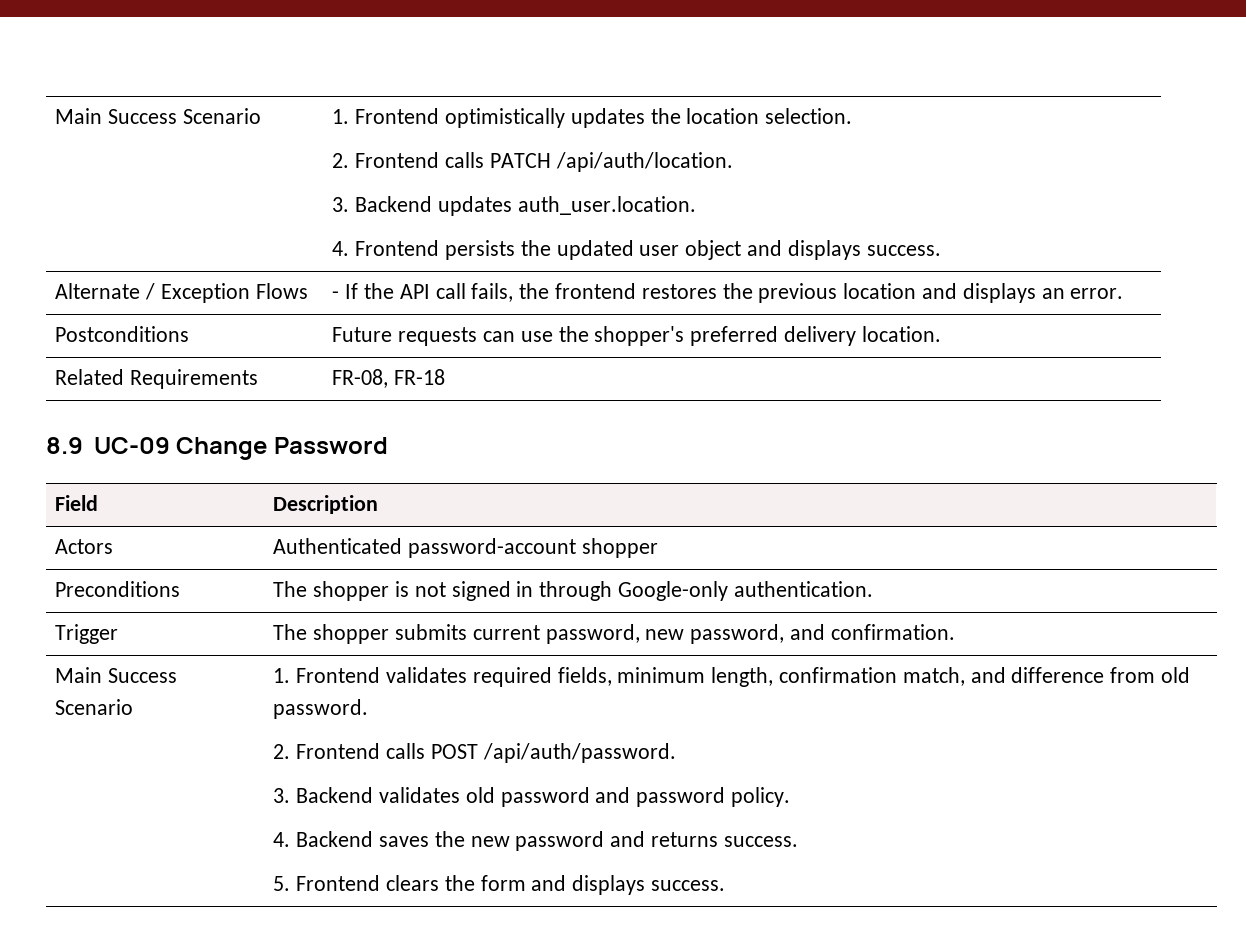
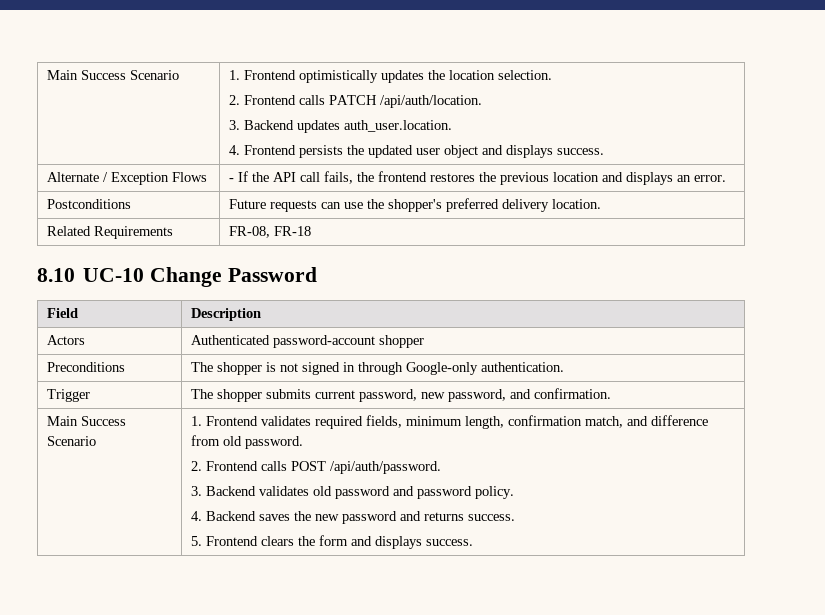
- 8.9 UC-09 Change Password
+ 8.10 UC-10 Change Password

